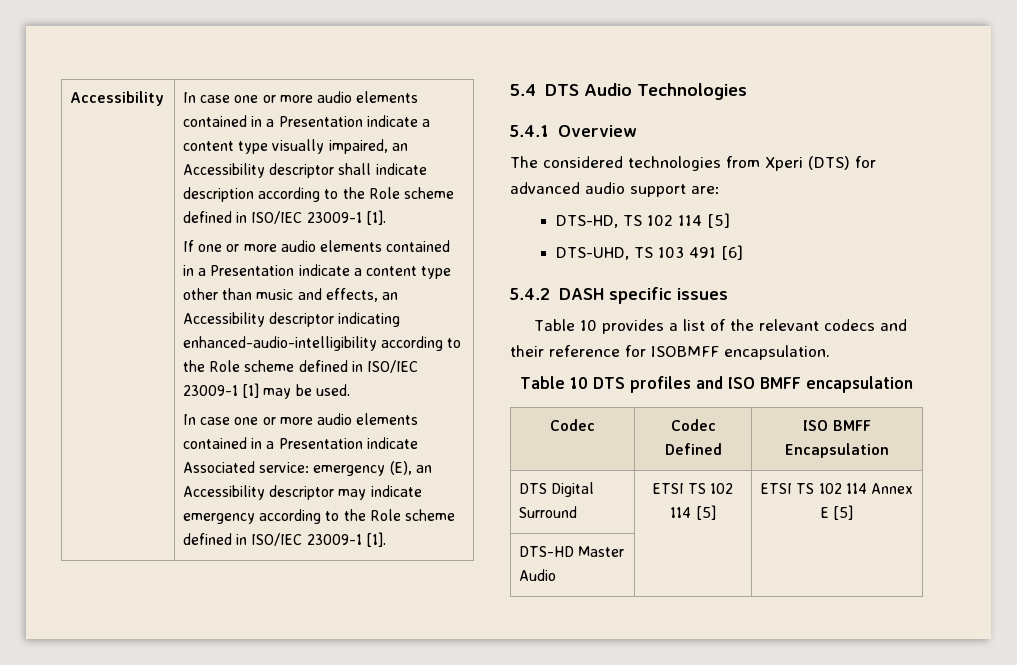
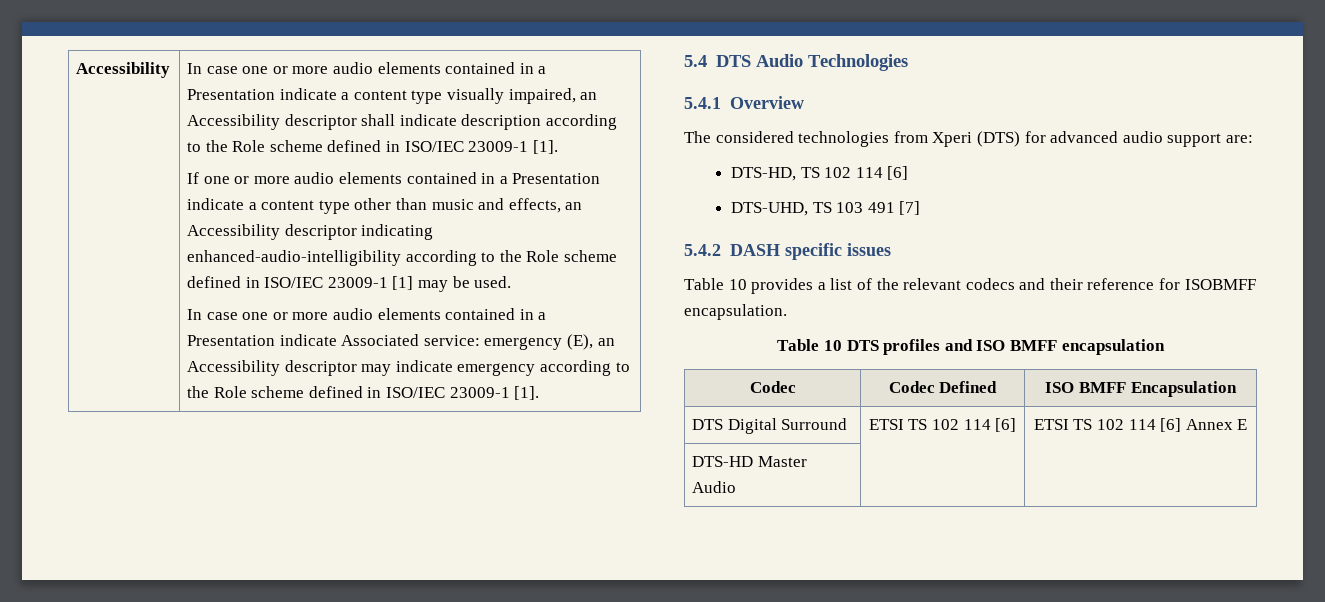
- DTS-HD, TS 102 114 [5]
+ DTS-HD, TS 102 114 [6]
- DTS-UHD, TS 103 491 [6]
+ DTS-UHD, TS 103 491 [7]
- DTS Digital Surround | ETSI TS 102 114 [5] | ETSI TS 102 114 Annex E [5]
+ DTS Digital Surround | ETSI TS 102 114 [6] | ETSI TS 102 114 [6] Annex E

